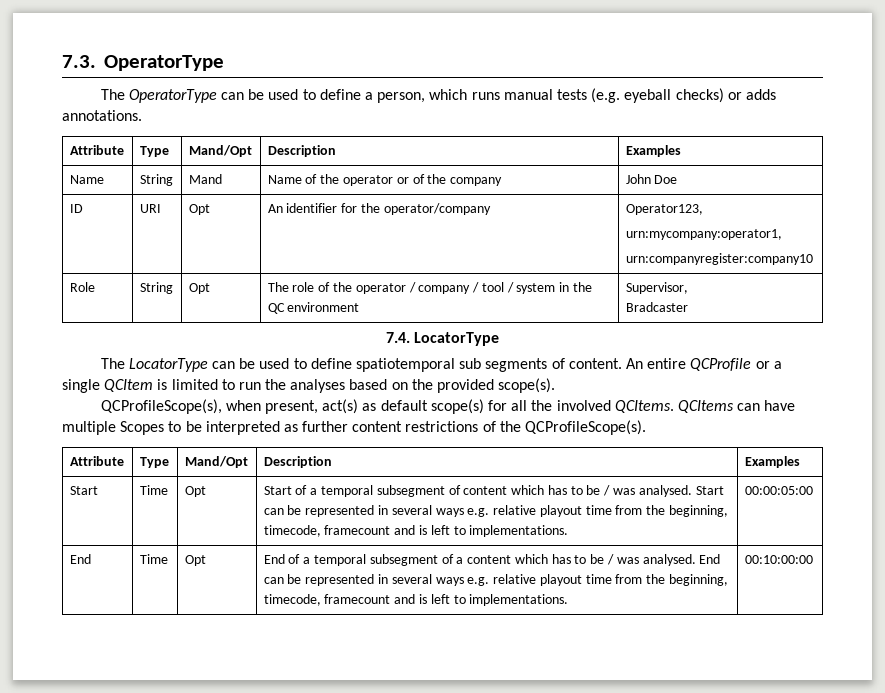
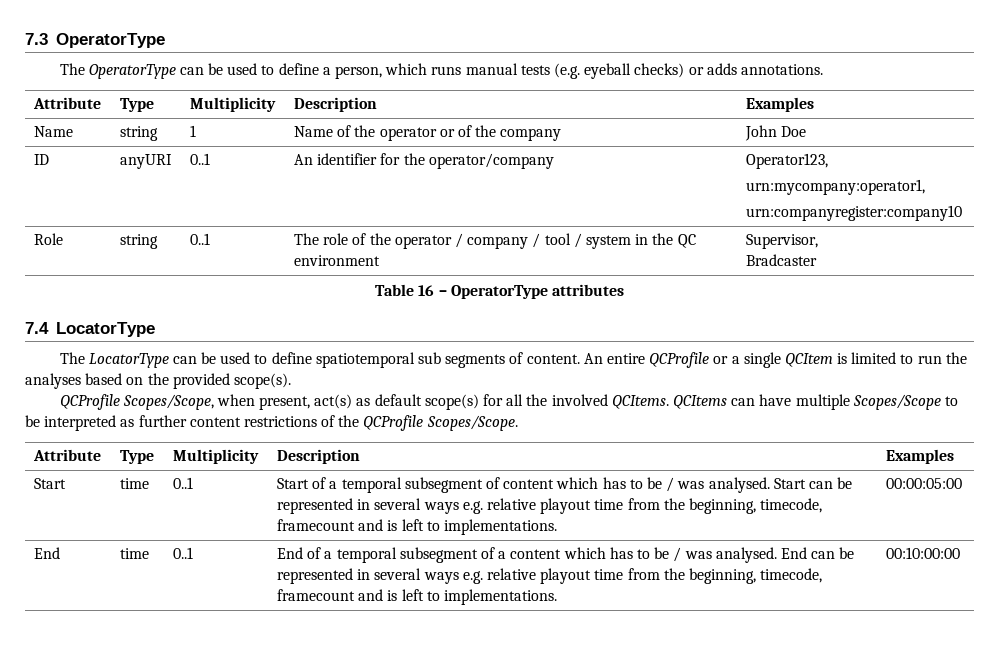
- 7.3. OperatorType
+ 7.3 OperatorType
  The OperatorType can be used to define a person, which runs manual tests (e.g. eyeball checks) or adds annotations.
- Attribute | Type | Mand/Opt | Description | Examples
+ Attribute | Type | Multiplicity | Description | Examples
- Name | String | Mand | Name of the operator or of the company | John Doe
+ Name | string | 1 | Name of the operator or of the company | John Doe
- ID | URI | Opt | An identifier for the operator/company | Operator123,
+ ID | anyURI | 0..1 | An identifier for the operator/company | Operator123,
- Role | String | Opt | The role of the operator / company / tool / system in the QC environment | Supervisor,
+ Role | string | 0..1 | The role of the operator / company / tool / system in the QC environment | Supervisor,
- 7.4. LocatorType
+ Table 16 – OperatorType attributes
+ 7.4 LocatorType
- QCProfileScope(s), when present, act(s) as default scope(s) for all the involved QCItems.
+ QCProfile Scopes/Scope, when present, act(s) as default scope(s) for all the involved QCItems.
- QCItems can have multiple Scopes to be interpreted as further content restrictions of the QCProfileScope(s).
- Attribute | Type | Mand/Opt | Description | Examples
+ QCItems can have multiple Scopes/Scope to be interpreted as further content restrictions of the QCProfile Scopes/Scope.
+ Attribute | Type | Multiplicity | Description | Examples
- Start | Time | Opt | Start of a temporal subsegment of content which has to be / was analysed. Start can be represented in several ways e.g. relative playout time from the beginning, timecode, framecount and is left to implementations. | 00:00:05:00
+ Start | time | 0..1 | Start of a temporal subsegment of content which has to be / was analysed. Start can be represented in several ways e.g. relative playout time from the beginning, timecode, framecount and is left to implementations. | 00:00:05:00
- End | Time | Opt | End of a temporal subsegment of a content which has to be / was analysed. End can be represented in several ways e.g. relative playout time from the beginning, timecode, framecount and is left to implementations. | 00:10:00:00
+ End | time | 0..1 | End of a temporal subsegment of a content which has to be / was analysed. End can be represented in several ways e.g. relative playout time from the beginning, timecode, framecount and is left to implementations. | 00:10:00:00

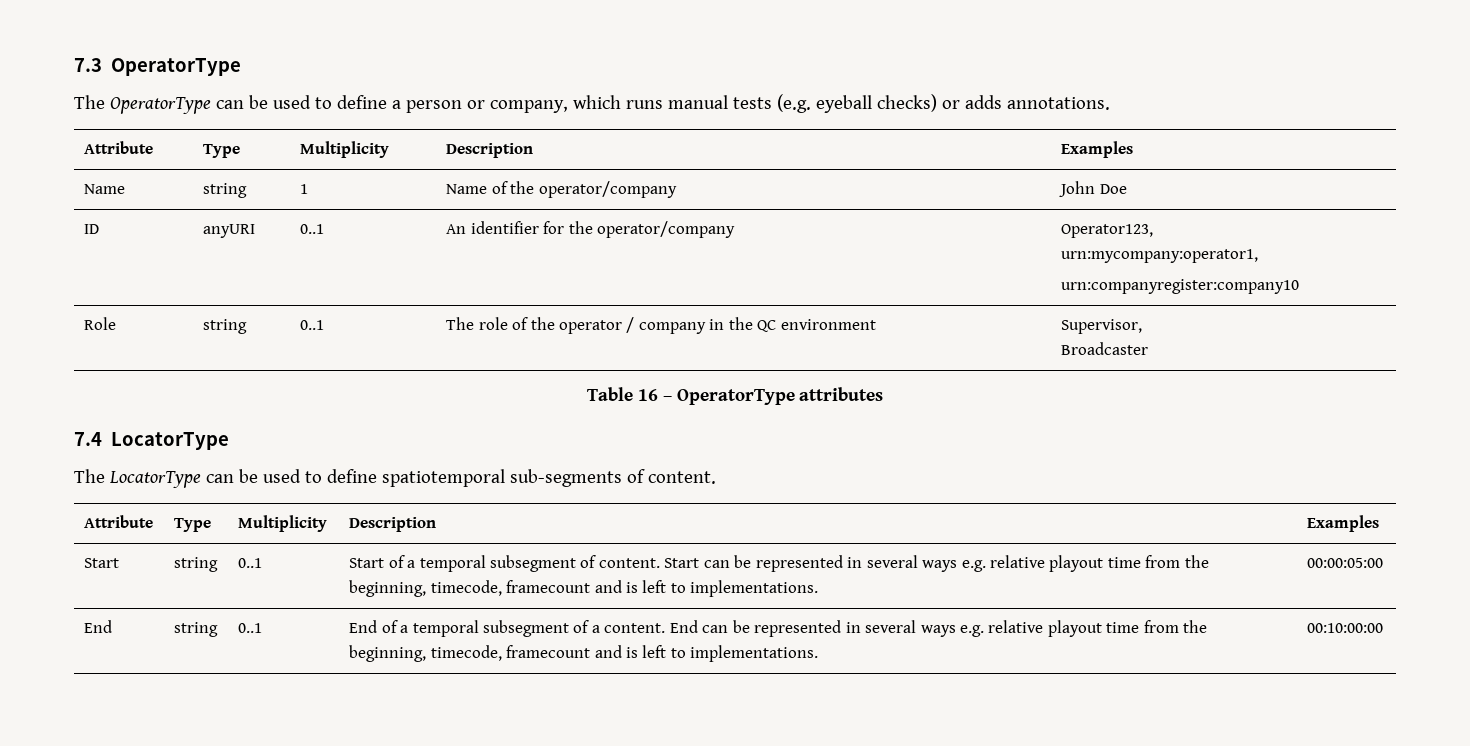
- The OperatorType can be used to define a person, which runs manual tests (e.g. eyeball checks) or adds annotations.
+ The OperatorType can be used to define a person or company, which runs manual tests (e.g. eyeball checks) or adds annotations.
- Name | string | 1 | Name of the operator or of the company | John Doe
+ Name | string | 1 | Name of the operator/company | John Doe
- Role | string | 0..1 | The role of the operator / company / tool / system in the QC environment | Supervisor,
- Bradcaster
+ Role | string | 0..1 | The role of the operator / company in the QC environment | Supervisor,
+ Broadcaster
- The LocatorType can be used to define spatiotemporal sub segments of content. An entire QCProfile or a single QCItem is limited to run the analyses based on the provided scope(s).
- QCProfile Scopes/Scope, when present, act(s) as default scope(s) for all the involved QCItems. QCItems can have multiple Scopes/Scope to be interpreted as further content restrictions of the QCProfile Scopes/Scope.
+ The LocatorType can be used to define spatiotemporal sub-segments of content.
- Start | time | 0..1 | Start of a temporal subsegment of content which has to be / was analysed. Start can be represented in several ways e.g. relative playout time from the beginning, timecode, framecount and is left to implementations. | 00:00:05:00
+ Start | string | 0..1 | Start of a temporal subsegment of content. Start can be represented in several ways e.g. relative playout time from the beginning, timecode, framecount and is left to implementations. | 00:00:05:00
- End | time | 0..1 | End of a temporal subsegment of a content which has to be / was analysed. End can be represented in several ways e.g. relative playout time from the beginning, timecode, framecount and is left to implementations. | 00:10:00:00
+ End | string | 0..1 | End of a temporal subsegment of a content. End can be represented in several ways e.g. relative playout time from the beginning, timecode, framecount and is left to implementations. | 00:10:00:00

